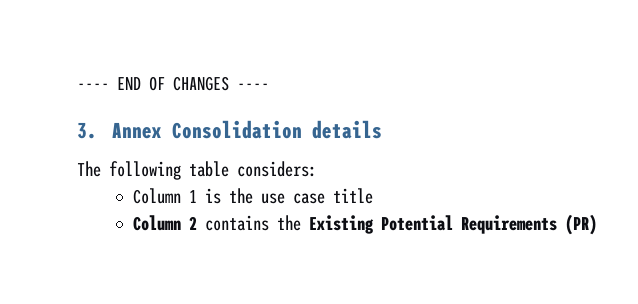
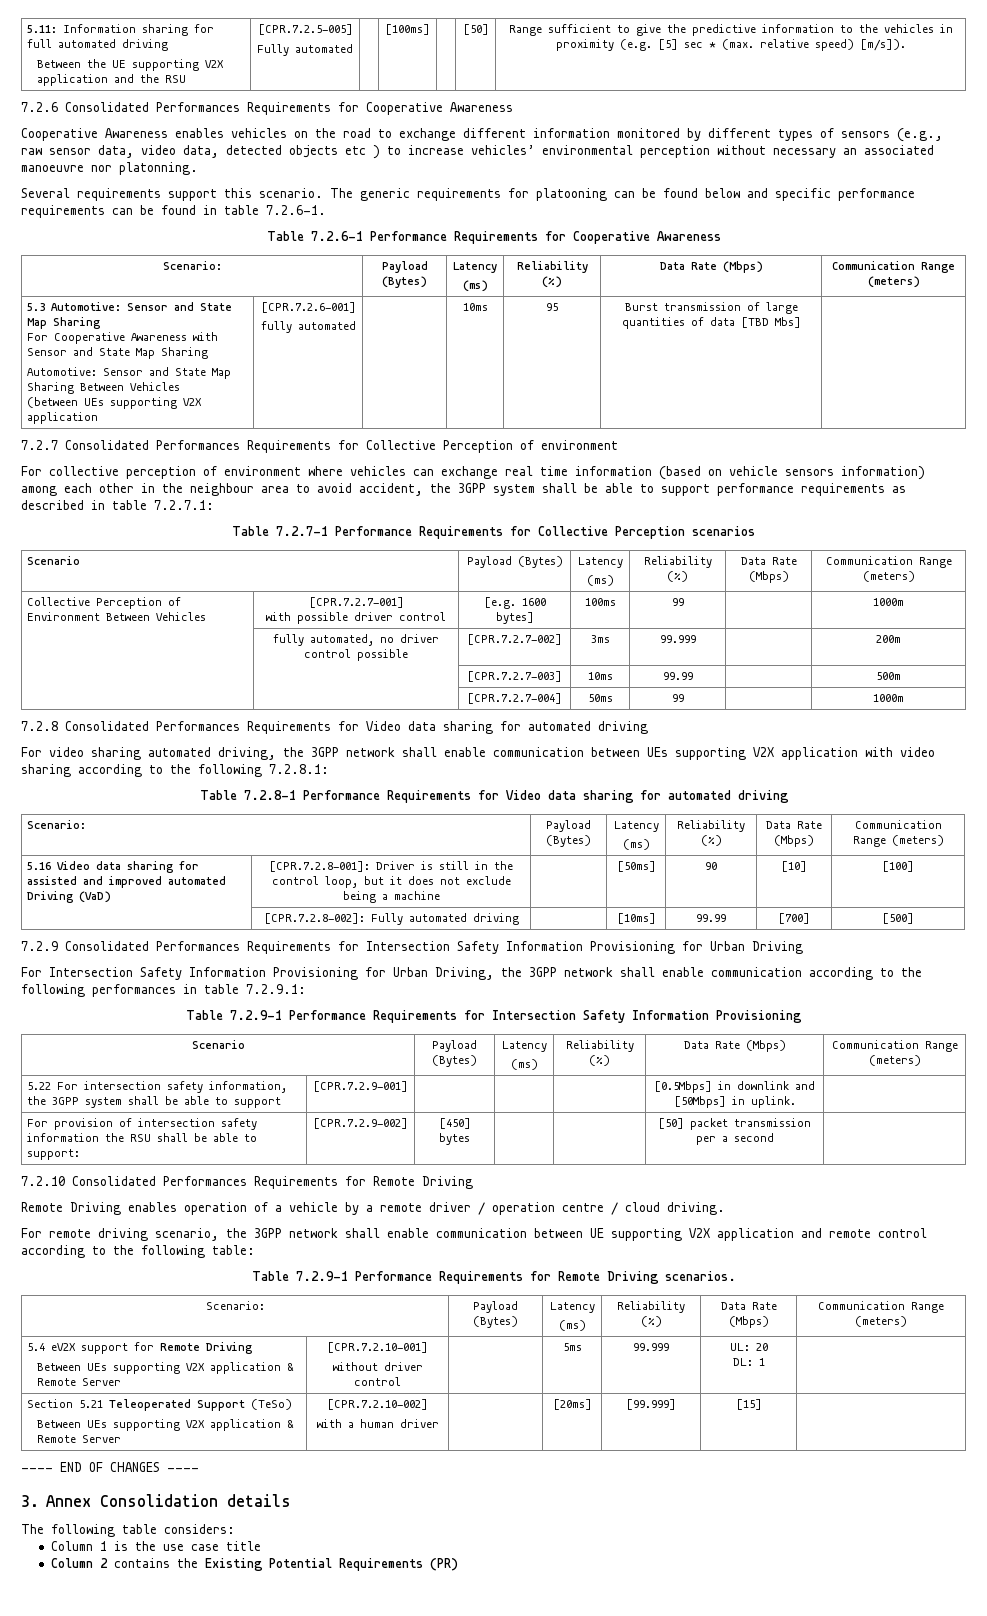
+ 5.11: Information sharing for full automated driving
+ Between the UE supporting V2X application and the RSU | [CPR.7.2.5-005]
+ Fully automated | | [100ms] | | [50] | Range sufficient to give the predictive information to the vehicles in proximity (e.g. [5] sec * (max. relative speed) [m/s]).
+ 7.2.6 Consolidated Performances Requirements for Cooperative Awareness
+ Cooperative Awareness enables vehicles on the road to exchange different information monitored by different types of sensors (e.g., raw sensor data, video data, detected objects etc ) to increase vehicles’ environmental perception without necessary an associated manoeuvre nor platonning.
+ Several requirements support this scenario. The generic requirements for platooning can be found below and specific performance requirements can be found in table 7.2.6-1.
+ Table 7.2.6-1 Performance Requirements for Cooperative Awareness
+ Scenario: | Payload (Bytes) | Latency
+ (ms) | Reliability (%) | Data Rate (Mbps) | Communication Range (meters)
+ 5.3 Automotive: Sensor and State Map Sharing
+ For Cooperative Awareness with Sensor and State Map Sharing
+ Automotive: Sensor and State Map Sharing Between Vehicles
+ (between UEs supporting V2X application | [CPR.7.2.6-001]
+ fully automated | | 10ms | 95 | Burst transmission of large quantities of data [TBD Mbs] |
+ 7.2.7 Consolidated Performances Requirements for Collective Perception of environment
+ For collective perception of environment where vehicles can exchange real time information (based on vehicle sensors information) among each other in the neighbour area to avoid accident, the 3GPP system shall be able to support performance requirements as described in table 7.2.7.1:
+ Table 7.2.7-1 Performance Requirements for Collective Perception scenarios
+ Scenario | Payload (Bytes) | Latency
+ (ms) | Reliability (%) | Data Rate (Mbps) | Communication Range (meters)
+ Collective Perception of Environment Between Vehicles | [CPR.7.2.7-001]
+ with possible driver control | [e.g. 1600 bytes] | 100ms | 99 | | 1000m
+ | fully automated, no driver control possible | [CPR.7.2.7-002] | 3ms | 99.999 | | 200m
+ | | [CPR.7.2.7-003] | 10ms | 99.99 | | 500m
+ | | [CPR.7.2.7-004] | 50ms | 99 | | 1000m
+ 7.2.8 Consolidated Performances Requirements for Video data sharing for automated driving
+ For video sharing automated driving, the 3GPP network shall enable communication between UEs supporting V2X application with video sharing according to the following 7.2.8.1:
+ Table 7.2.8-1 Performance Requirements for Video data sharing for automated driving
+ Scenario: | Payload (Bytes) | Latency
+ (ms) | Reliability (%) | Data Rate (Mbps) | Communication Range (meters)
+ 5.16 Video data sharing for assisted and improved automated Driving (VaD) | [CPR.7.2.8-001]: Driver is still in the control loop, but it does not exclude being a machine | | [50ms] | 90 | [10] | [100]
+ | [CPR.7.2.8-002]: Fully automated driving | | [10ms] | 99.99 | [700] | [500]
+ 7.2.9 Consolidated Performances Requirements for Intersection Safety Information Provisioning for Urban Driving
+ For Intersection Safety Information Provisioning for Urban Driving, the 3GPP network shall enable communication according to the following performances in table 7.2.9.1:
+ Table 7.2.9-1 Performance Requirements for Intersection Safety Information Provisioning
+ Scenario | Payload (Bytes) | Latency
+ (ms) | Reliability (%) | Data Rate (Mbps) | Communication Range (meters)
+ 5.22 For intersection safety information, the 3GPP system shall be able to support | [CPR.7.2.9-001] | | | | [0.5Mbps] in downlink and [50Mbps] in uplink. |
+ For provision of intersection safety information the RSU shall be able to support: | [CPR.7.2.9-002] | [450] bytes | | | [50] packet transmission per a second |
+ 7.2.10 Consolidated Performances Requirements for Remote Driving
+ Remote Driving enables operation of a vehicle by a remote driver / operation centre / cloud driving.
+ For remote driving scenario, the 3GPP network shall enable communication between UE supporting V2X application and remote control according to the following table:
+ Table 7.2.9-1 Performance Requirements for Remote Driving scenarios.
+ Scenario: | Payload (Bytes) | Latency
+ (ms) | Reliability (%) | Data Rate (Mbps) | Communication Range (meters)
+ 5.4 eV2X support for Remote Driving
+ Between UEs supporting V2X application & Remote Server | [CPR.7.2.10-001]
+ without driver control | | 5ms | 99.999 | UL: 20
+ DL: 1 |
+ Section 5.21 Teleoperated Support (TeSo)
+ Between UEs supporting V2X application & Remote Server | [CPR.7.2.10-002]
+ with a human driver | | [20ms] | [99.999] | [15] |

